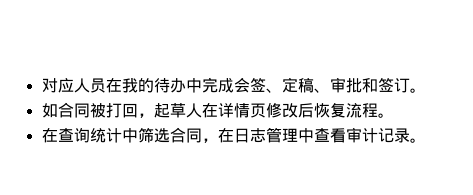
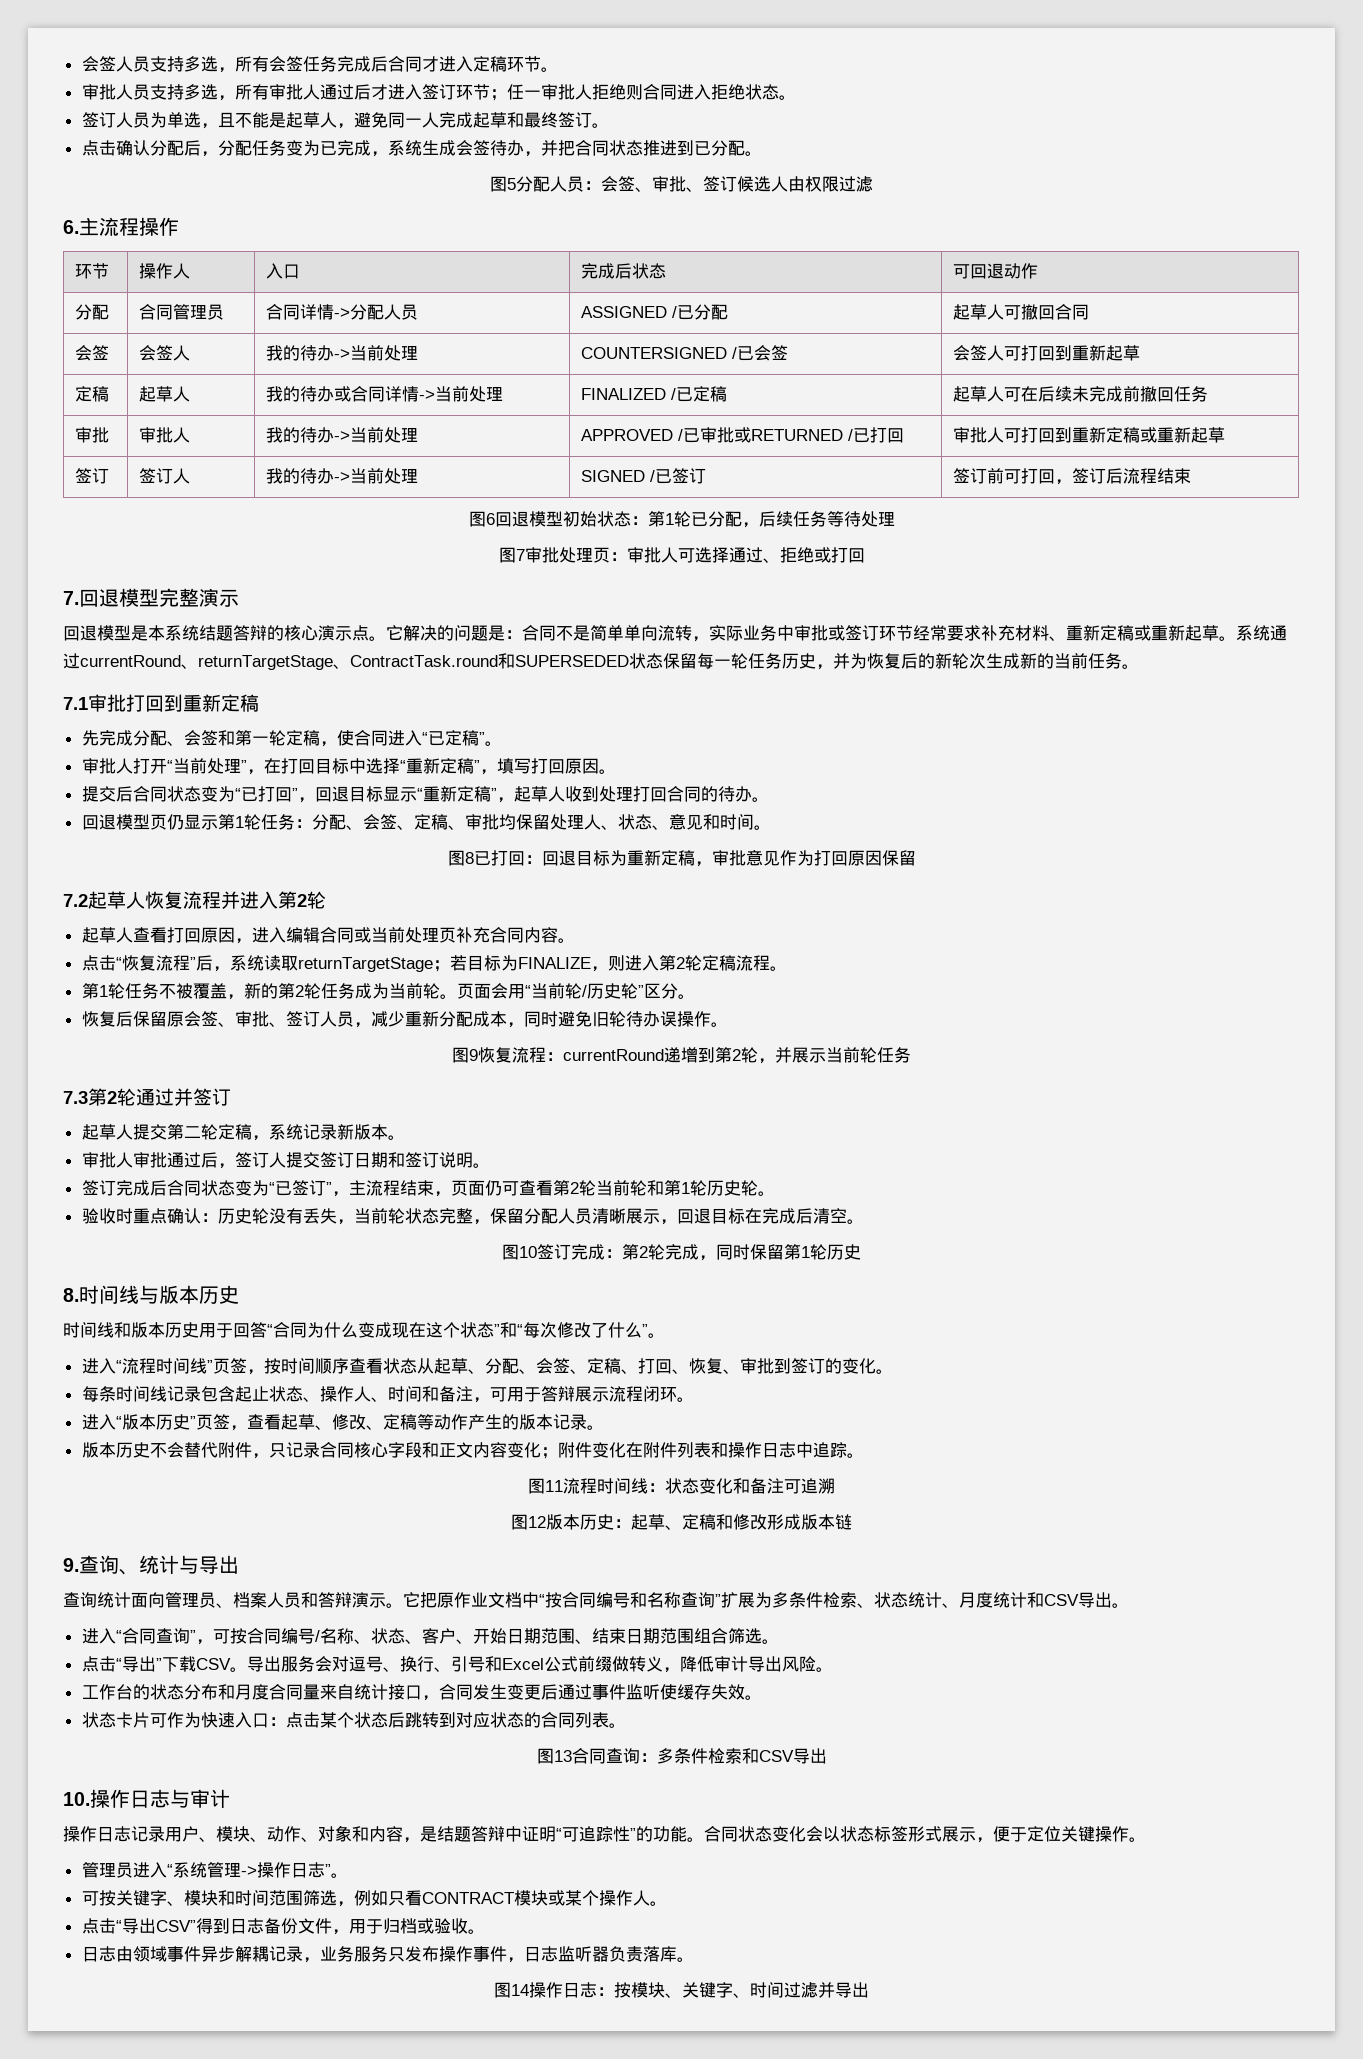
- 对应人员在我的待办中完成会签、定稿、审批和签订。
- 如合同被打回，起草人在详情页修改后恢复流程。
- 在查询统计中筛选合同，在日志管理中查看审计记录。
+ 会签人员支持多选，所有会签任务完成后合同才进入定稿环节。
+ 审批人员支持多选，所有审批人通过后才进入签订环节；任一审批人拒绝则合同进入拒绝状态。
+ 签订人员为单选，且不能是起草人，避免同一人完成起草和最终签订。
+ 点击确认分配后，分配任务变为已完成，系统生成会签待办，并把合同状态推进到已分配。
+ 图5分配人员：会签、审批、签订候选人由权限过滤
+ 6.主流程操作
+ 环节 | 操作人 | 入口 | 完成后状态 | 可回退动作
+ 分配 | 合同管理员 | 合同详情->分配人员 | ASSIGNED /已分配 | 起草人可撤回合同
+ 会签 | 会签人 | 我的待办->当前处理 | COUNTERSIGNED /已会签 | 会签人可打回到重新起草
+ 定稿 | 起草人 | 我的待办或合同详情->当前处理 | FINALIZED /已定稿 | 起草人可在后续未完成前撤回任务
+ 审批 | 审批人 | 我的待办->当前处理 | APPROVED /已审批或RETURNED /已打回 | 审批人可打回到重新定稿或重新起草
+ 签订 | 签订人 | 我的待办->当前处理 | SIGNED /已签订 | 签订前可打回，签订后流程结束
+ 图6回退模型初始状态：第1轮已分配，后续任务等待处理
+ 图7审批处理页：审批人可选择通过、拒绝或打回
+ 7.回退模型完整演示
+ 回退模型是本系统结题答辩的核心演示点。它解决的问题是：合同不是简单单向流转，实际业务中审批或签订环节经常要求补充材料、重新定稿或重新起草。系统通过currentRound、returnTargetStage、ContractTask.round和SUPERSEDED状态保留每一轮任务历史，并为恢复后的新轮次生成新的当前任务。
+ 7.1审批打回到重新定稿
+ 先完成分配、会签和第一轮定稿，使合同进入“已定稿”。
+ 审批人打开“当前处理”，在打回目标中选择“重新定稿”，填写打回原因。
+ 提交后合同状态变为“已打回”，回退目标显示“重新定稿”，起草人收到处理打回合同的待办。
+ 回退模型页仍显示第1轮任务：分配、会签、定稿、审批均保留处理人、状态、意见和时间。
+ 图8已打回：回退目标为重新定稿，审批意见作为打回原因保留
+ 7.2起草人恢复流程并进入第2轮
+ 起草人查看打回原因，进入编辑合同或当前处理页补充合同内容。
+ 点击“恢复流程”后，系统读取returnTargetStage；若目标为FINALIZE，则进入第2轮定稿流程。
+ 第1轮任务不被覆盖，新的第2轮任务成为当前轮。页面会用“当前轮/历史轮”区分。
+ 恢复后保留原会签、审批、签订人员，减少重新分配成本，同时避免旧轮待办误操作。
+ 图9恢复流程：currentRound递增到第2轮，并展示当前轮任务
+ 7.3第2轮通过并签订
+ 起草人提交第二轮定稿，系统记录新版本。
+ 审批人审批通过后，签订人提交签订日期和签订说明。
+ 签订完成后合同状态变为“已签订”，主流程结束，页面仍可查看第2轮当前轮和第1轮历史轮。
+ 验收时重点确认：历史轮没有丢失，当前轮状态完整，保留分配人员清晰展示，回退目标在完成后清空。
+ 图10签订完成：第2轮完成，同时保留第1轮历史
+ 8.时间线与版本历史
+ 时间线和版本历史用于回答“合同为什么变成现在这个状态”和“每次修改了什么”。
+ 进入“流程时间线”页签，按时间顺序查看状态从起草、分配、会签、定稿、打回、恢复、审批到签订的变化。
+ 每条时间线记录包含起止状态、操作人、时间和备注，可用于答辩展示流程闭环。
+ 进入“版本历史”页签，查看起草、修改、定稿等动作产生的版本记录。
+ 版本历史不会替代附件，只记录合同核心字段和正文内容变化；附件变化在附件列表和操作日志中追踪。
+ 图11流程时间线：状态变化和备注可追溯
+ 图12版本历史：起草、定稿和修改形成版本链
+ 9.查询、统计与导出
+ 查询统计面向管理员、档案人员和答辩演示。它把原作业文档中“按合同编号和名称查询”扩展为多条件检索、状态统计、月度统计和CSV导出。
+ 进入“合同查询”，可按合同编号/名称、状态、客户、开始日期范围、结束日期范围组合筛选。
+ 点击“导出”下载CSV。导出服务会对逗号、换行、引号和Excel公式前缀做转义，降低审计导出风险。
+ 工作台的状态分布和月度合同量来自统计接口，合同发生变更后通过事件监听使缓存失效。
+ 状态卡片可作为快速入口：点击某个状态后跳转到对应状态的合同列表。
+ 图13合同查询：多条件检索和CSV导出
+ 10.操作日志与审计
+ 操作日志记录用户、模块、动作、对象和内容，是结题答辩中证明“可追踪性”的功能。合同状态变化会以状态标签形式展示，便于定位关键操作。
+ 管理员进入“系统管理->操作日志”。
+ 可按关键字、模块和时间范围筛选，例如只看CONTRACT模块或某个操作人。
+ 点击“导出CSV”得到日志备份文件，用于归档或验收。
+ 日志由领域事件异步解耦记录，业务服务只发布操作事件，日志监听器负责落库。
+ 图14操作日志：按模块、关键字、时间过滤并导出

